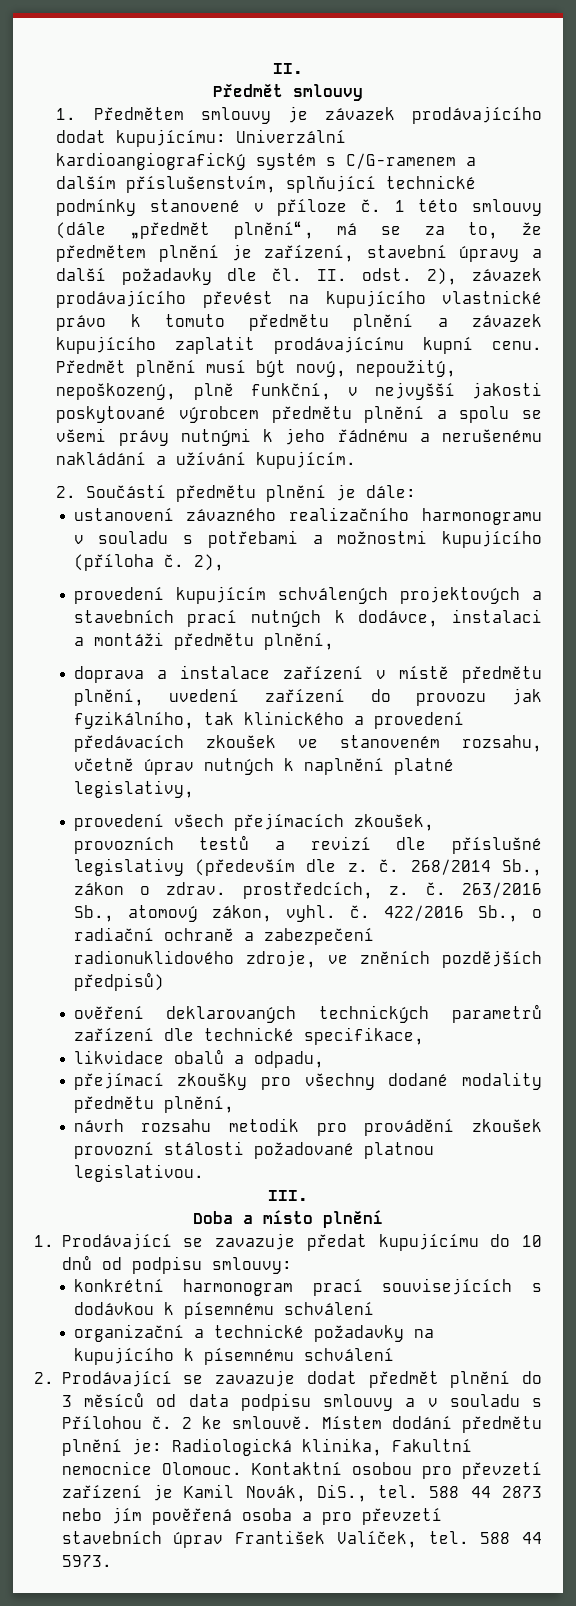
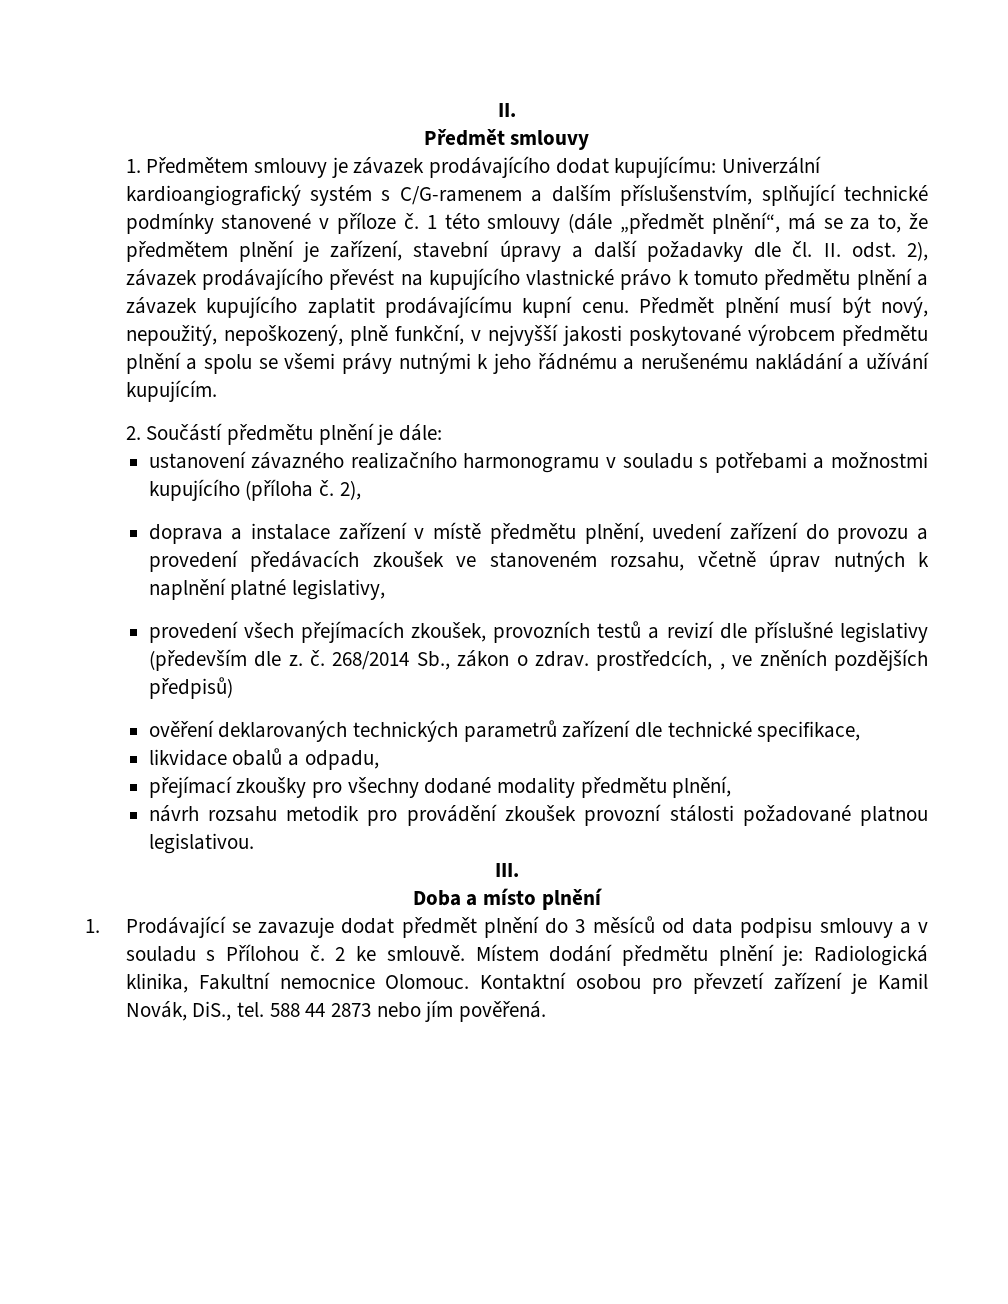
- provedení kupujícím schválených projektových a stavebních prací nutných k dodávce, instalaci a montáži předmětu plnění,
- doprava a instalace zařízení v místě předmětu plnění, uvedení zařízení do provozu jak fyzikálního, tak klinického a provedení předávacích zkoušek ve stanoveném rozsahu, včetně úprav nutných k naplnění platné legislativy,
+ doprava a instalace zařízení v místě předmětu plnění, uvedení zařízení do provozu a provedení předávacích zkoušek ve stanoveném rozsahu, včetně úprav nutných k naplnění platné legislativy,
- 268/2014 Sb., zákon o zdrav. prostředcích, z. č. 263/2016 Sb., atomový zákon, vyhl. č. 422/2016 Sb., o radiační ochraně a zabezpečení radionuklidového zdroje, ve zněních pozdějších předpisů)
+ 268/2014 Sb., zákon o zdrav. prostředcích, , ve zněních pozdějších předpisů)
- 1. Prodávající se zavazuje předat kupujícímu do 10 dnů od podpisu smlouvy:
- konkrétní harmonogram prací souvisejících s dodávkou k písemnému schválení
- organizační a technické požadavky na kupujícího k písemnému schválení
- 2. Prodávající se zavazuje dodat předmět plnění do 3 měsíců od data podpisu smlouvy a v souladu s Přílohou č.
+ 1. Prodávající se zavazuje dodat předmět plnění do 3 měsíců od data podpisu smlouvy a v souladu s Přílohou č.
- 588 44 2873 nebo jím pověřená osoba a pro převzetí stavebních úprav František Valíček, tel. 588 44 5973.
+ 588 44 2873 nebo jím pověřená.

